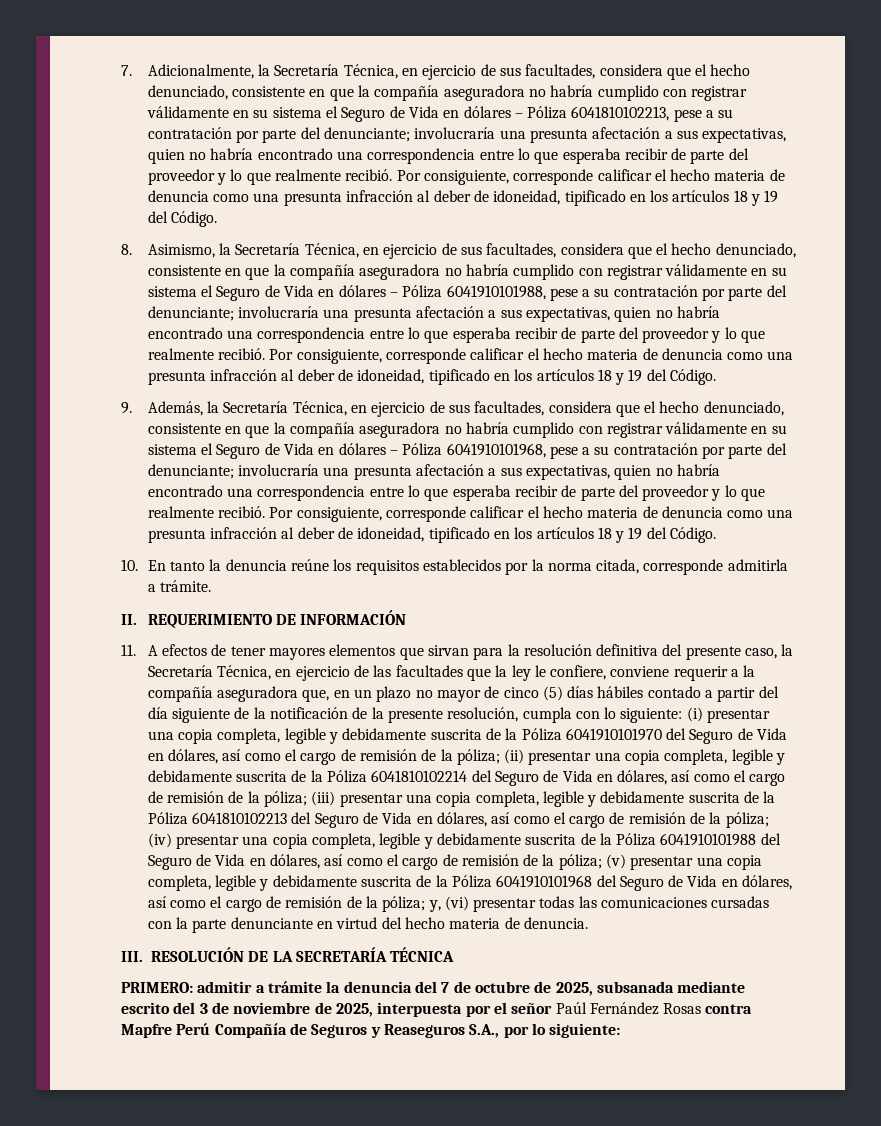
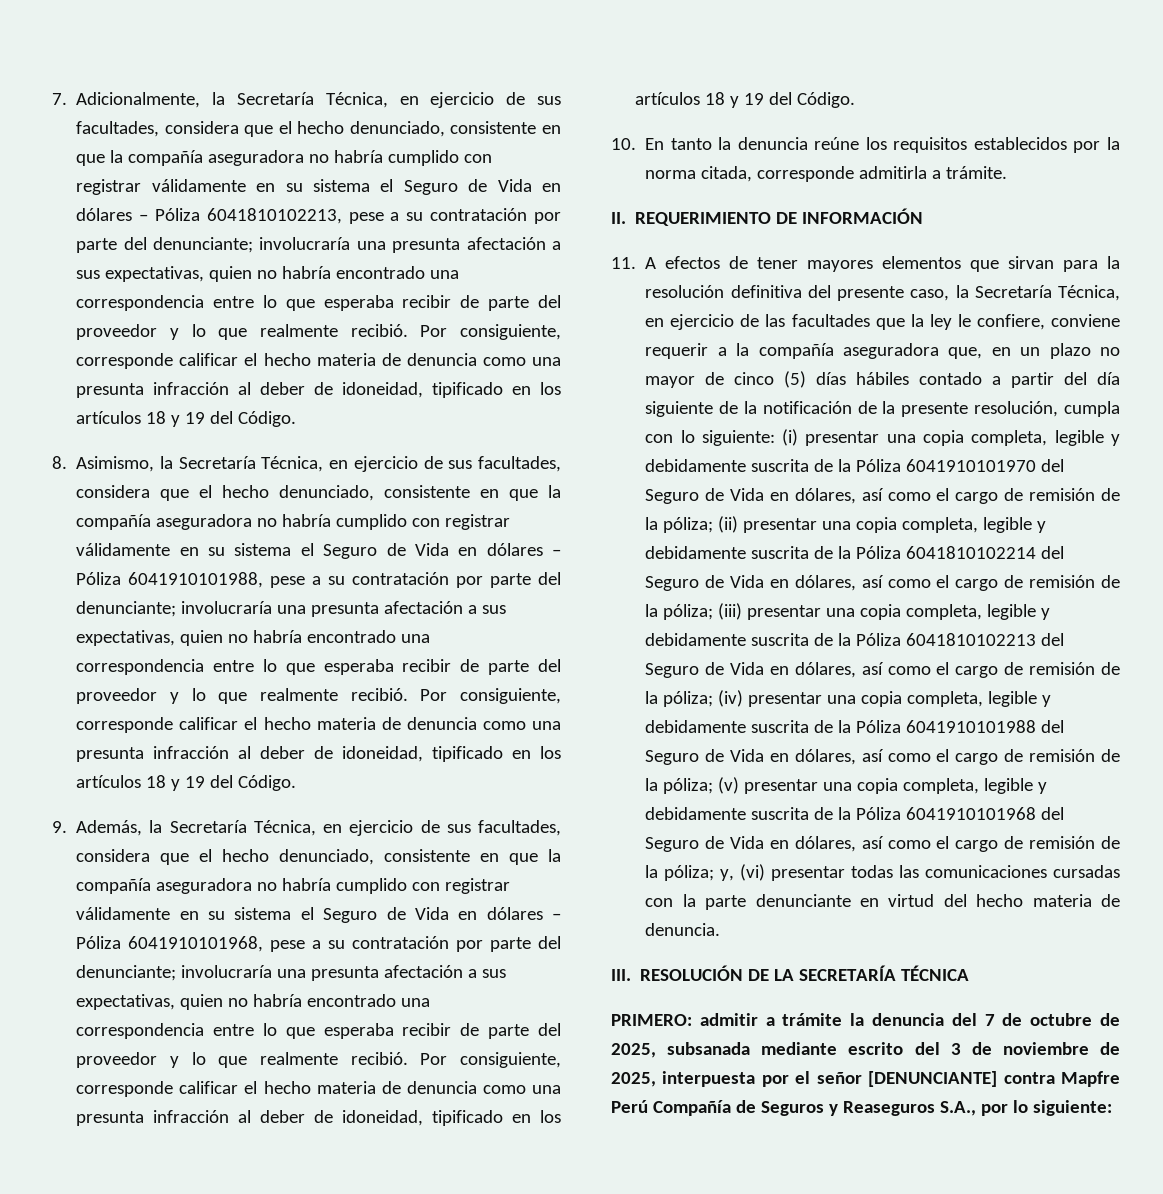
- PRIMERO: admitir a trámite la denuncia del 7 de octubre de 2025, subsanada mediante escrito del 3 de noviembre de 2025, interpuesta por el señor Paúl Fernández Rosas contra Mapfre Perú Compañía de Seguros y Reaseguros S.A., por lo siguiente:
+ PRIMERO: admitir a trámite la denuncia del 7 de octubre de 2025, subsanada mediante escrito del 3 de noviembre de 2025, interpuesta por el señor [DENUNCIANTE] contra Mapfre Perú Compañía de Seguros y Reaseguros S.A., por lo siguiente:

